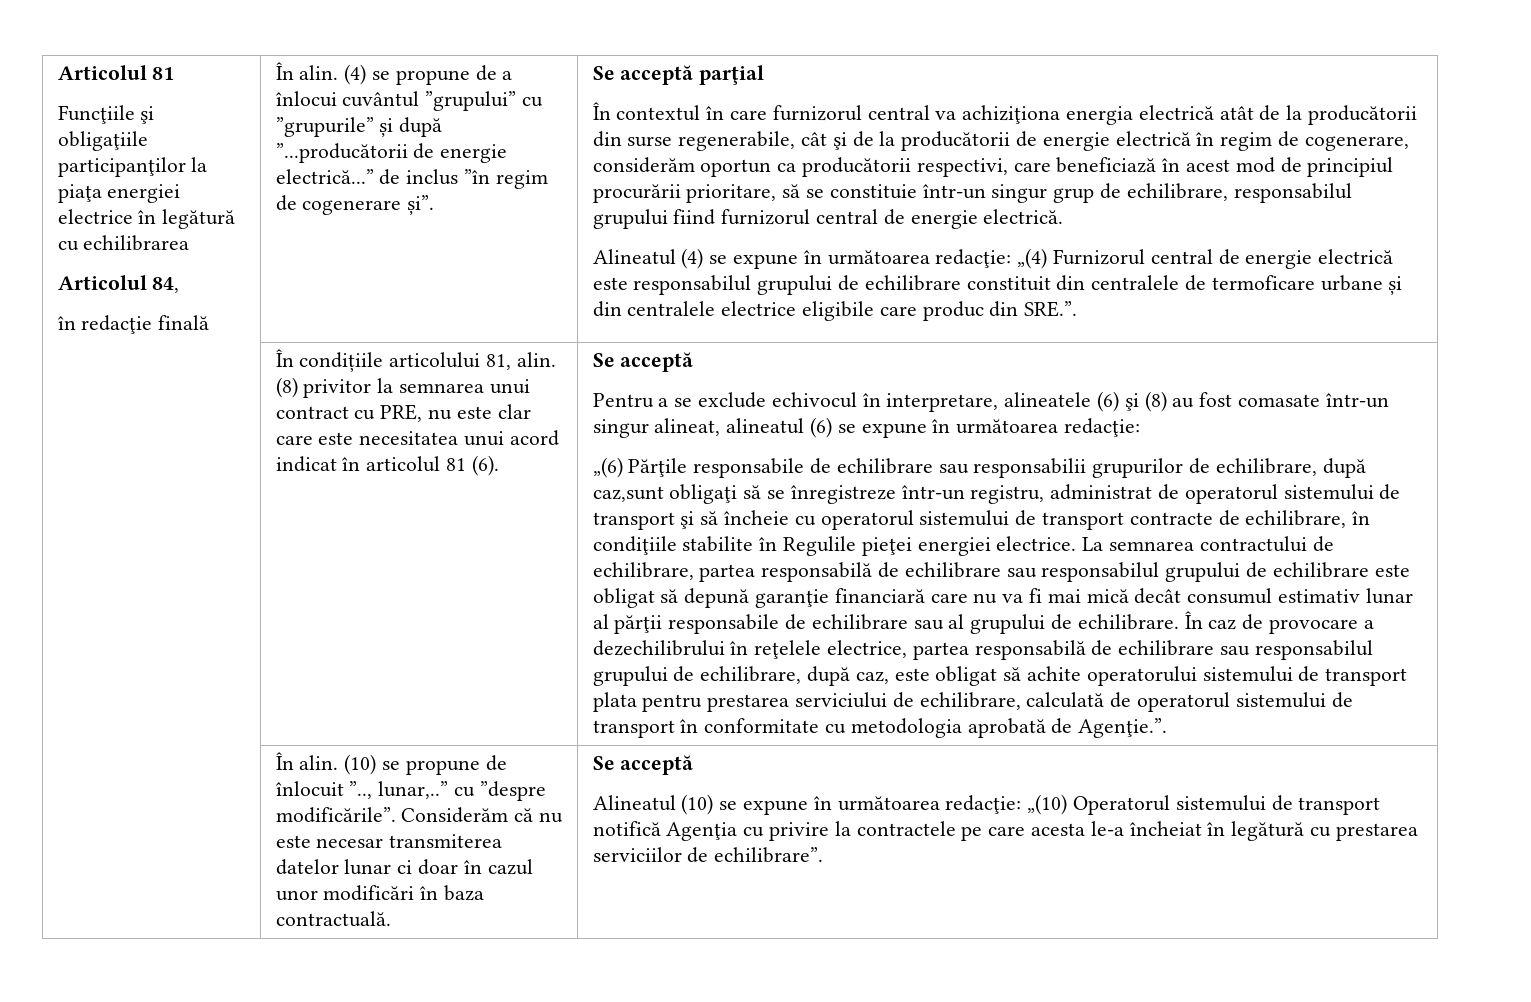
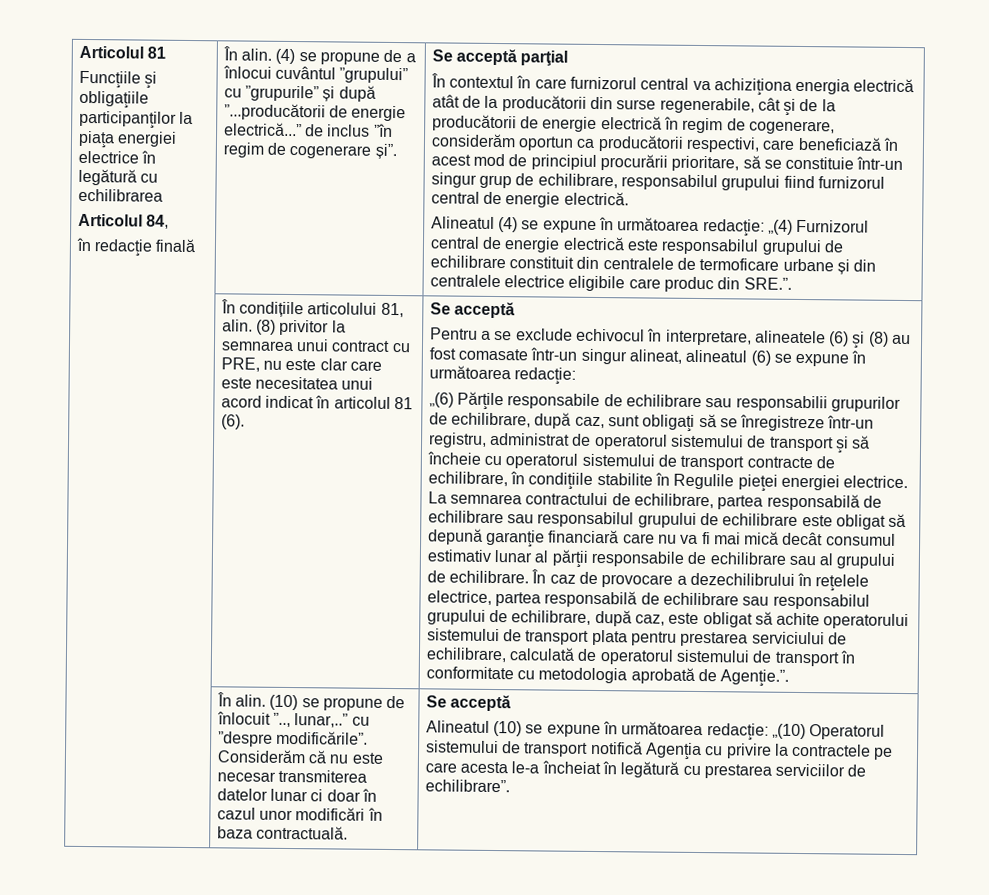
- „(6) Părţile responsabile de echilibrare sau responsabilii grupurilor de echilibrare, după caz,sunt obligaţi să se înregistreze într-un registru, administrat de operatorul sistemului de transport şi să încheie cu operatorul sistemului de transport contracte de echilibrare, în condiţiile stabilite în Regulile pieţei energiei electrice.
+ „(6) Părţile responsabile de echilibrare sau responsabilii grupurilor de echilibrare, după caz, sunt obligaţi să se înregistreze într-un registru, administrat de operatorul sistemului de transport şi să încheie cu operatorul sistemului de transport contracte de echilibrare, în condiţiile stabilite în Regulile pieţei energiei electrice.

